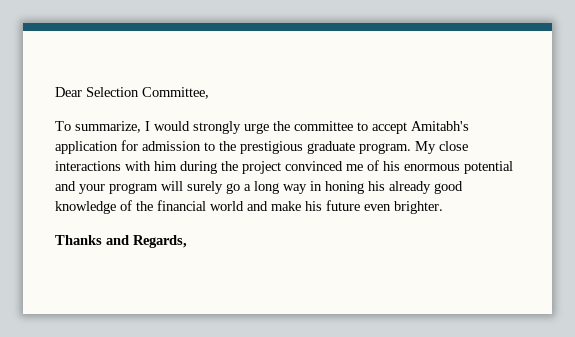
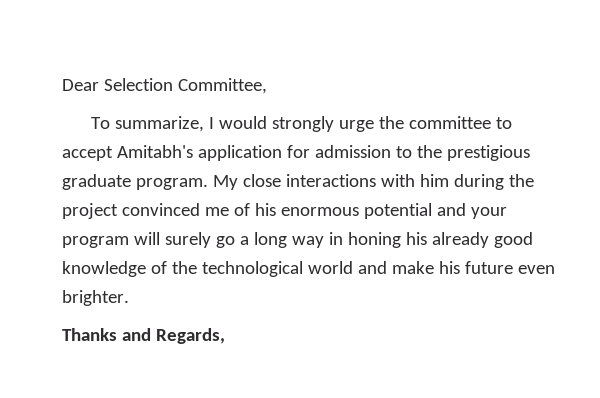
- My close interactions with him during the project convinced me of his enormous potential and your program will surely go a long way in honing his already good knowledge of the financial world and make his future even brighter.
+ My close interactions with him during the project convinced me of his enormous potential and your program will surely go a long way in honing his already good knowledge of the technological world and make his future even brighter.

